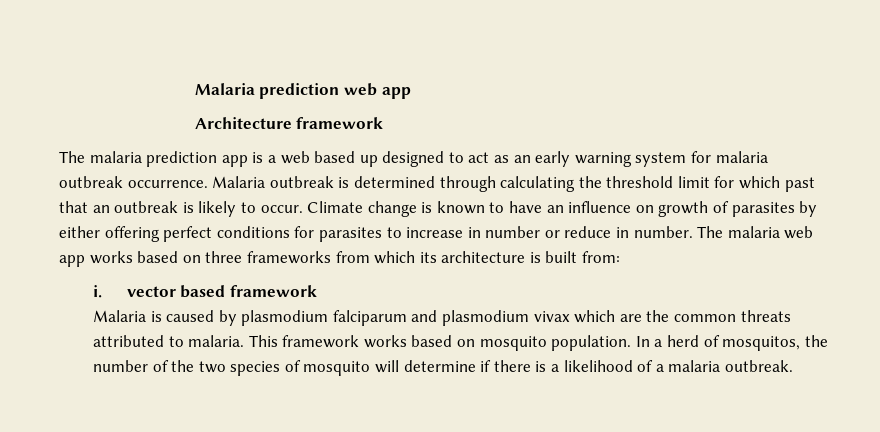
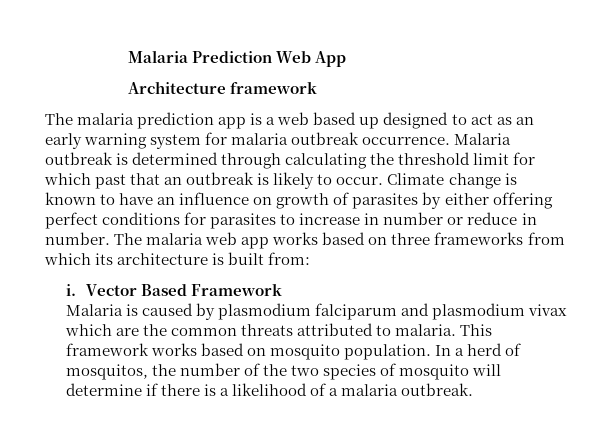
- Malaria prediction web app
+ Malaria Prediction Web App
- i. vector based framework
+ i. Vector Based Framework

